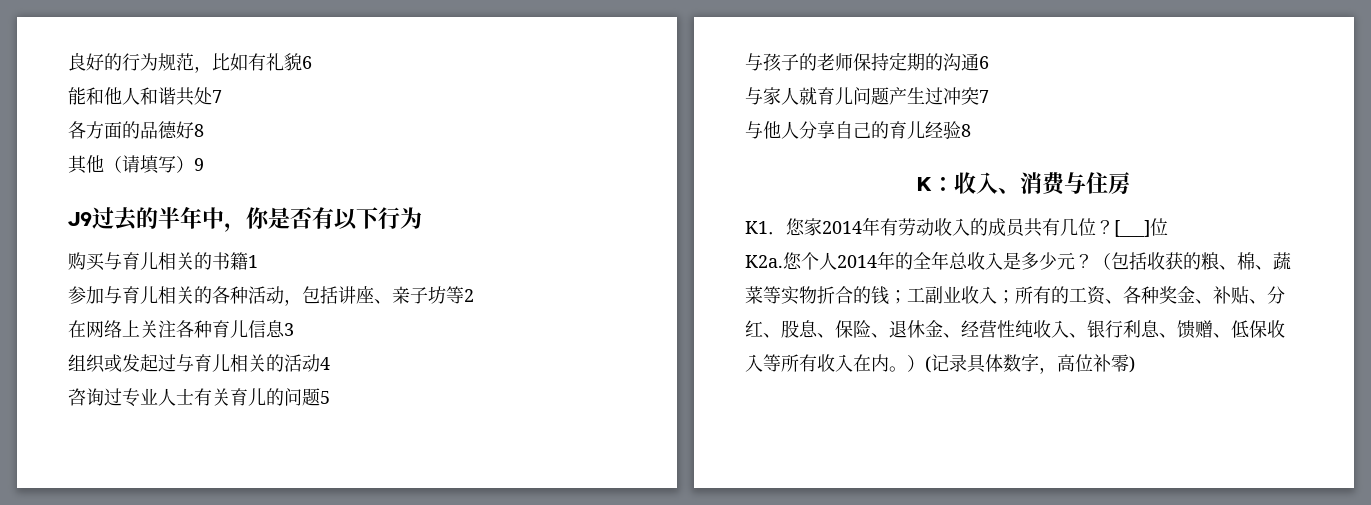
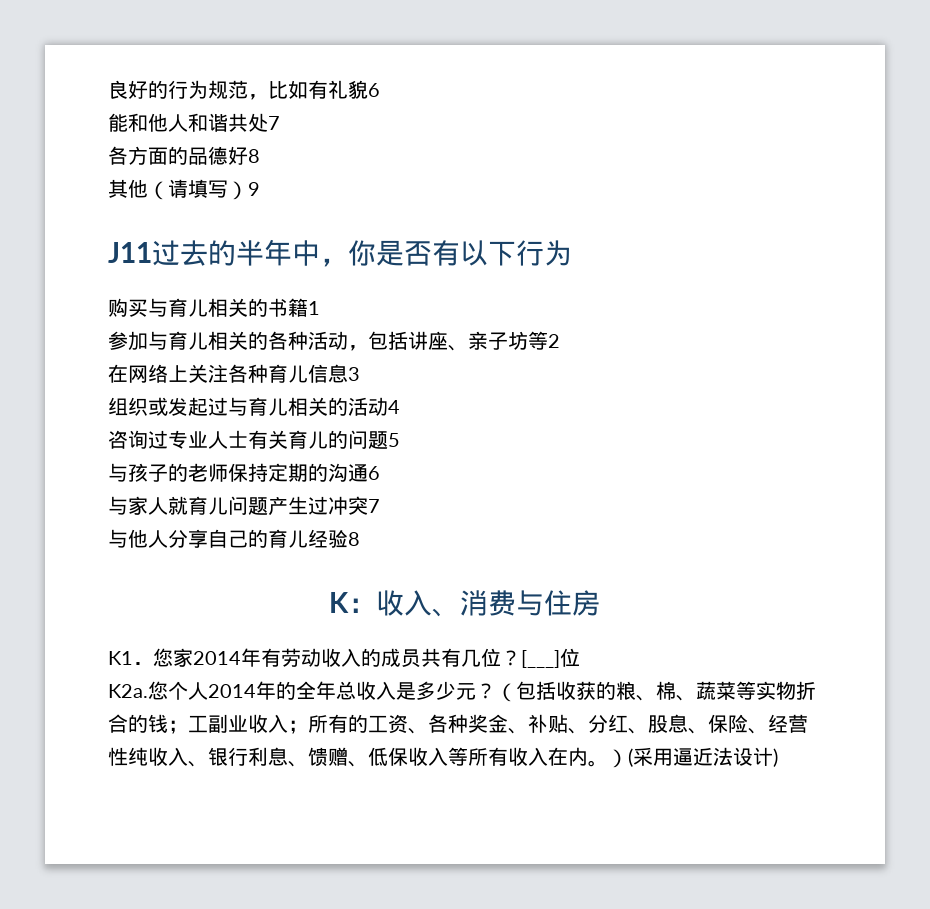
- J9过去的半年中，你是否有以下行为
+ J11过去的半年中，你是否有以下行为
- （包括收获的粮、棉、蔬菜等实物折合的钱；工副业收入；所有的工资、各种奖金、补贴、分红、股息、保险、退休金、经营性纯收入、银行利息、馈赠、低保收入等所有收入在内。）(记录具体数字，高位补零)
+ （包括收获的粮、棉、蔬菜等实物折合的钱；工副业收入；所有的工资、各种奖金、补贴、分红、股息、保险、经营性纯收入、银行利息、馈赠、低保收入等所有收入在内。）(采用逼近法设计)

